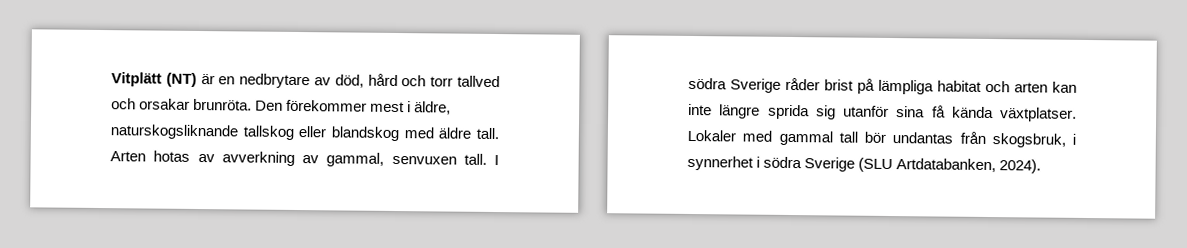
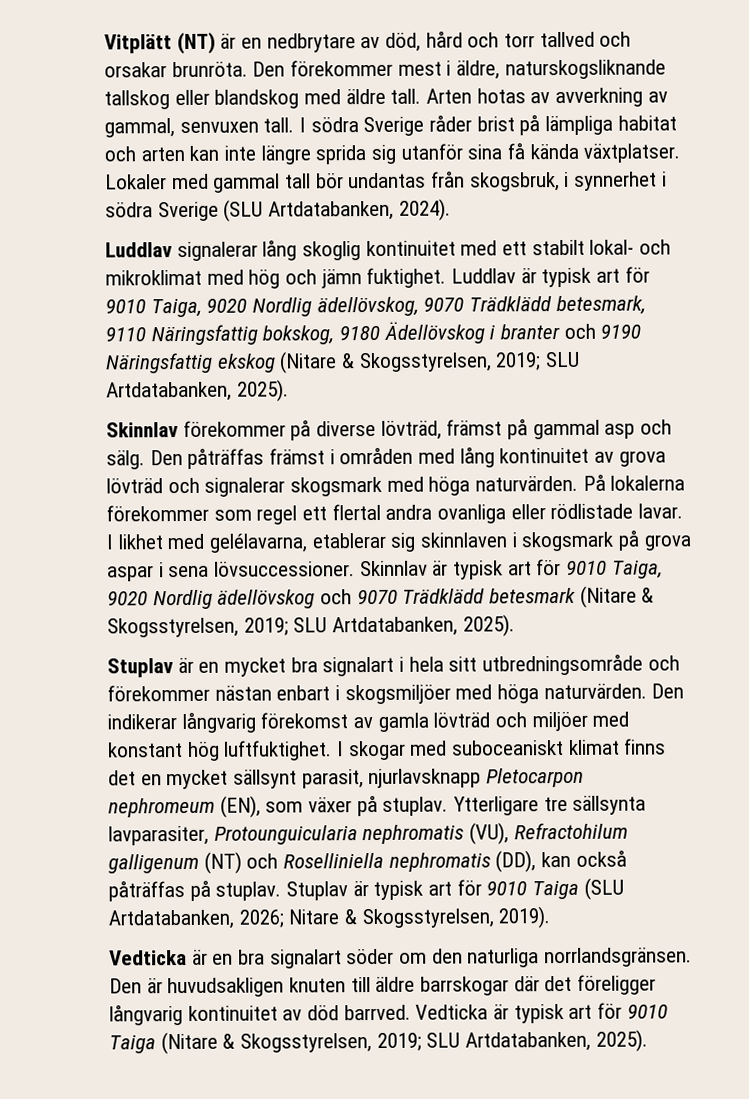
+ Luddlav signalerar lång skoglig kontinuitet med ett stabilt lokal- och mikroklimat med hög och jämn fuktighet. Luddlav är typisk art för 9010 Taiga, 9020 Nordlig ädellövskog, 9070 Trädklädd betesmark, 9110 Näringsfattig bokskog, 9180 Ädellövskog i branter och 9190 Näringsfattig ekskog (Nitare & Skogsstyrelsen, 2019; SLU Artdatabanken, 2025).
+ Skinnlav förekommer på diverse lövträd, främst på gammal asp och sälg. Den påträffas främst i områden med lång kontinuitet av grova lövträd och signalerar skogsmark med höga naturvärden. På lokalerna förekommer som regel ett flertal andra ovanliga eller rödlistade lavar. I likhet med gelélavarna, etablerar sig skinnlaven i skogsmark på grova aspar i sena lövsuccessioner. Skinnlav är typisk art för 9010 Taiga, 9020 Nordlig ädellövskog och 9070 Trädklädd betesmark (Nitare & Skogsstyrelsen, 2019; SLU Artdatabanken, 2025).
+ Stuplav är en mycket bra signalart i hela sitt utbredningsområde och förekommer nästan enbart i skogsmiljöer med höga naturvärden. Den indikerar långvarig förekomst av gamla lövträd och miljöer med konstant hög luftfuktighet. I skogar med suboceaniskt klimat finns det en mycket sällsynt parasit, njurlavsknapp Pletocarpon nephromeum (EN), som växer på stuplav. Ytterligare tre sällsynta lavparasiter, Protounguicularia nephromatis (VU), Refractohilum galligenum (NT) och Roselliniella nephromatis (DD), kan också påträffas på stuplav. Stuplav är typisk art för 9010 Taiga (SLU Artdatabanken, 2026; Nitare & Skogsstyrelsen, 2019).
+ Vedticka är en bra signalart söder om den naturliga norrlandsgränsen. Den är huvudsakligen knuten till äldre barrskogar där det föreligger långvarig kontinuitet av död barrved. Vedticka är typisk art för 9010 Taiga (Nitare & Skogsstyrelsen, 2019; SLU Artdatabanken, 2025).

